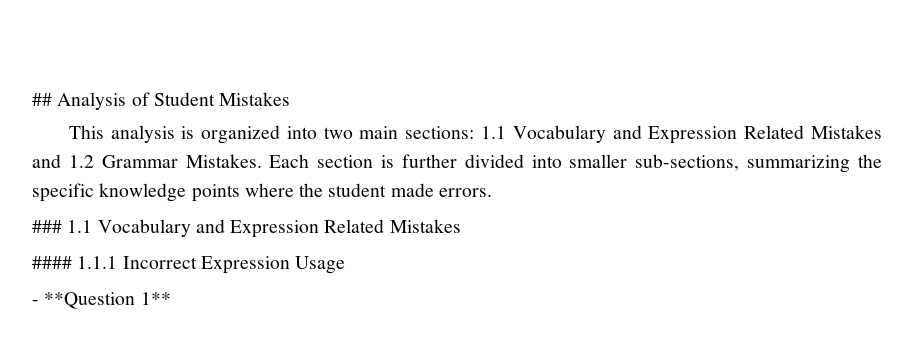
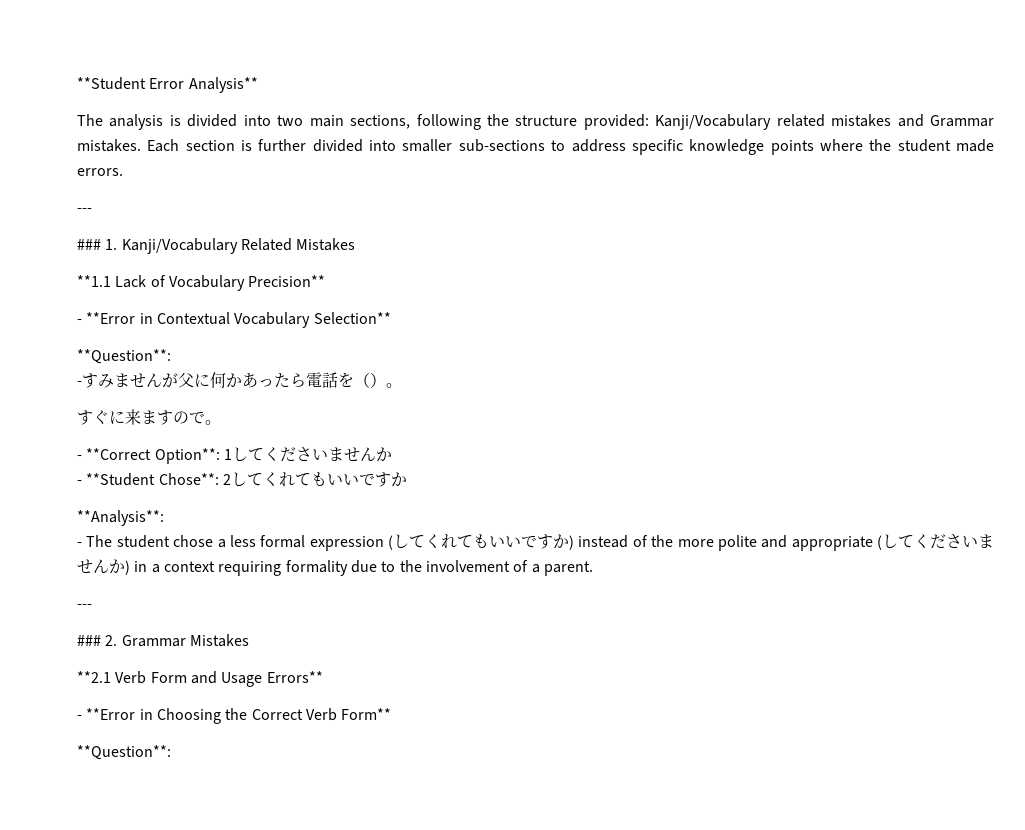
- ## Analysis of Student Mistakes
- This analysis is organized into two main sections: 1.1 Vocabulary and Expression Related Mistakes and 1.2 Grammar Mistakes.
+ **Student Error Analysis**
+ The analysis is divided into two main sections, following the structure provided: Kanji/Vocabulary related mistakes and Grammar mistakes.
- Each section is further divided into smaller sub-sections, summarizing the specific knowledge points where the student made errors.
- ### 1.1 Vocabulary and Expression Related Mistakes
- #### 1.1.1 Incorrect Expression Usage
- - **Question 1**
+ Each section is further divided into smaller sub-sections to address specific knowledge points where the student made errors.
+ ---
+ ### 1. Kanji/Vocabulary Related Mistakes
+ **1.1 Lack of Vocabulary Precision**
+ - **Error in Contextual Vocabulary Selection**
+ **Question**:
+ -すみませんが父に何かあったら電話を（）。
+ すぐに来ますので。
+ - **Correct Option**: 1してくださいませんか
+ - **Student Chose**: 2してくれてもいいですか
+ **Analysis**:
+ - The student chose a less formal expression (してくれてもいいですか) instead of the more polite and appropriate (してくださいませんか) in a context requiring formality due to the involvement of a parent.
+ ---
+ ### 2. Grammar Mistakes
+ **2.1 Verb Form and Usage Errors**
+ - **Error in Choosing the Correct Verb Form**
+ **Question**:

